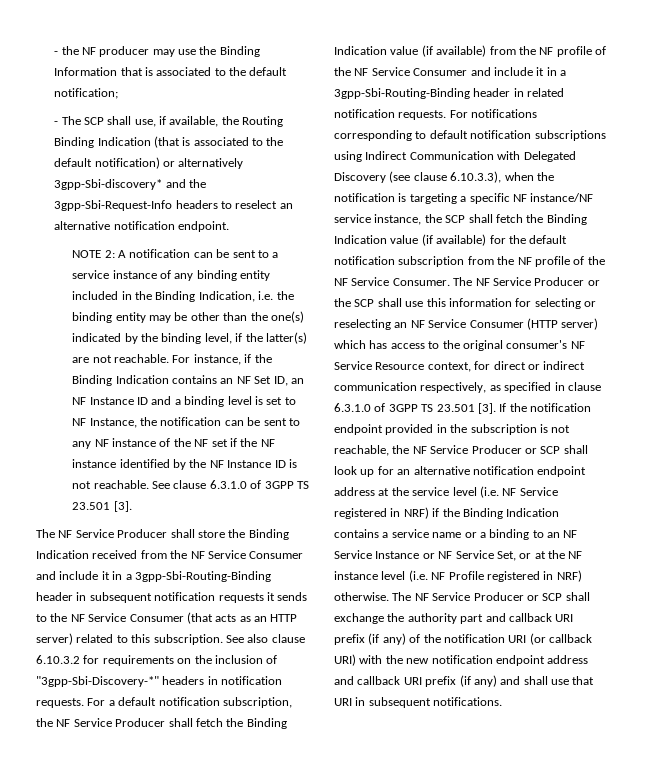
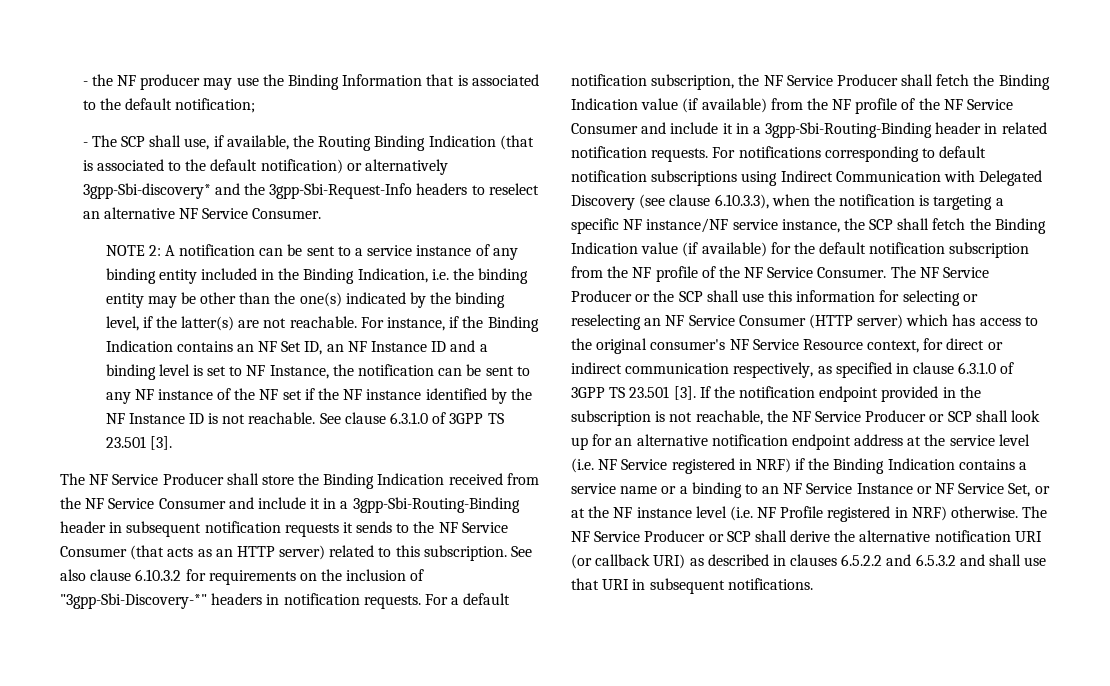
- - The SCP shall use, if available, the Routing Binding Indication (that is associated to the default notification) or alternatively 3gpp-Sbi-discovery* and the 3gpp-Sbi-Request-Info headers to reselect an alternative notification endpoint.
+ - The SCP shall use, if available, the Routing Binding Indication (that is associated to the default notification) or alternatively 3gpp-Sbi-discovery* and the 3gpp-Sbi-Request-Info headers to reselect an alternative NF Service Consumer.
- The NF Service Producer or SCP shall exchange the authority part and callback URI prefix (if any) of the notification URI (or callback URI) with the new notification endpoint address and callback URI prefix (if any) and shall use that URI in subsequent notifications.
+ The NF Service Producer or SCP shall derive the alternative notification URI (or callback URI) as described in clauses 6.5.2.2 and 6.5.3.2 and shall use that URI in subsequent notifications.

